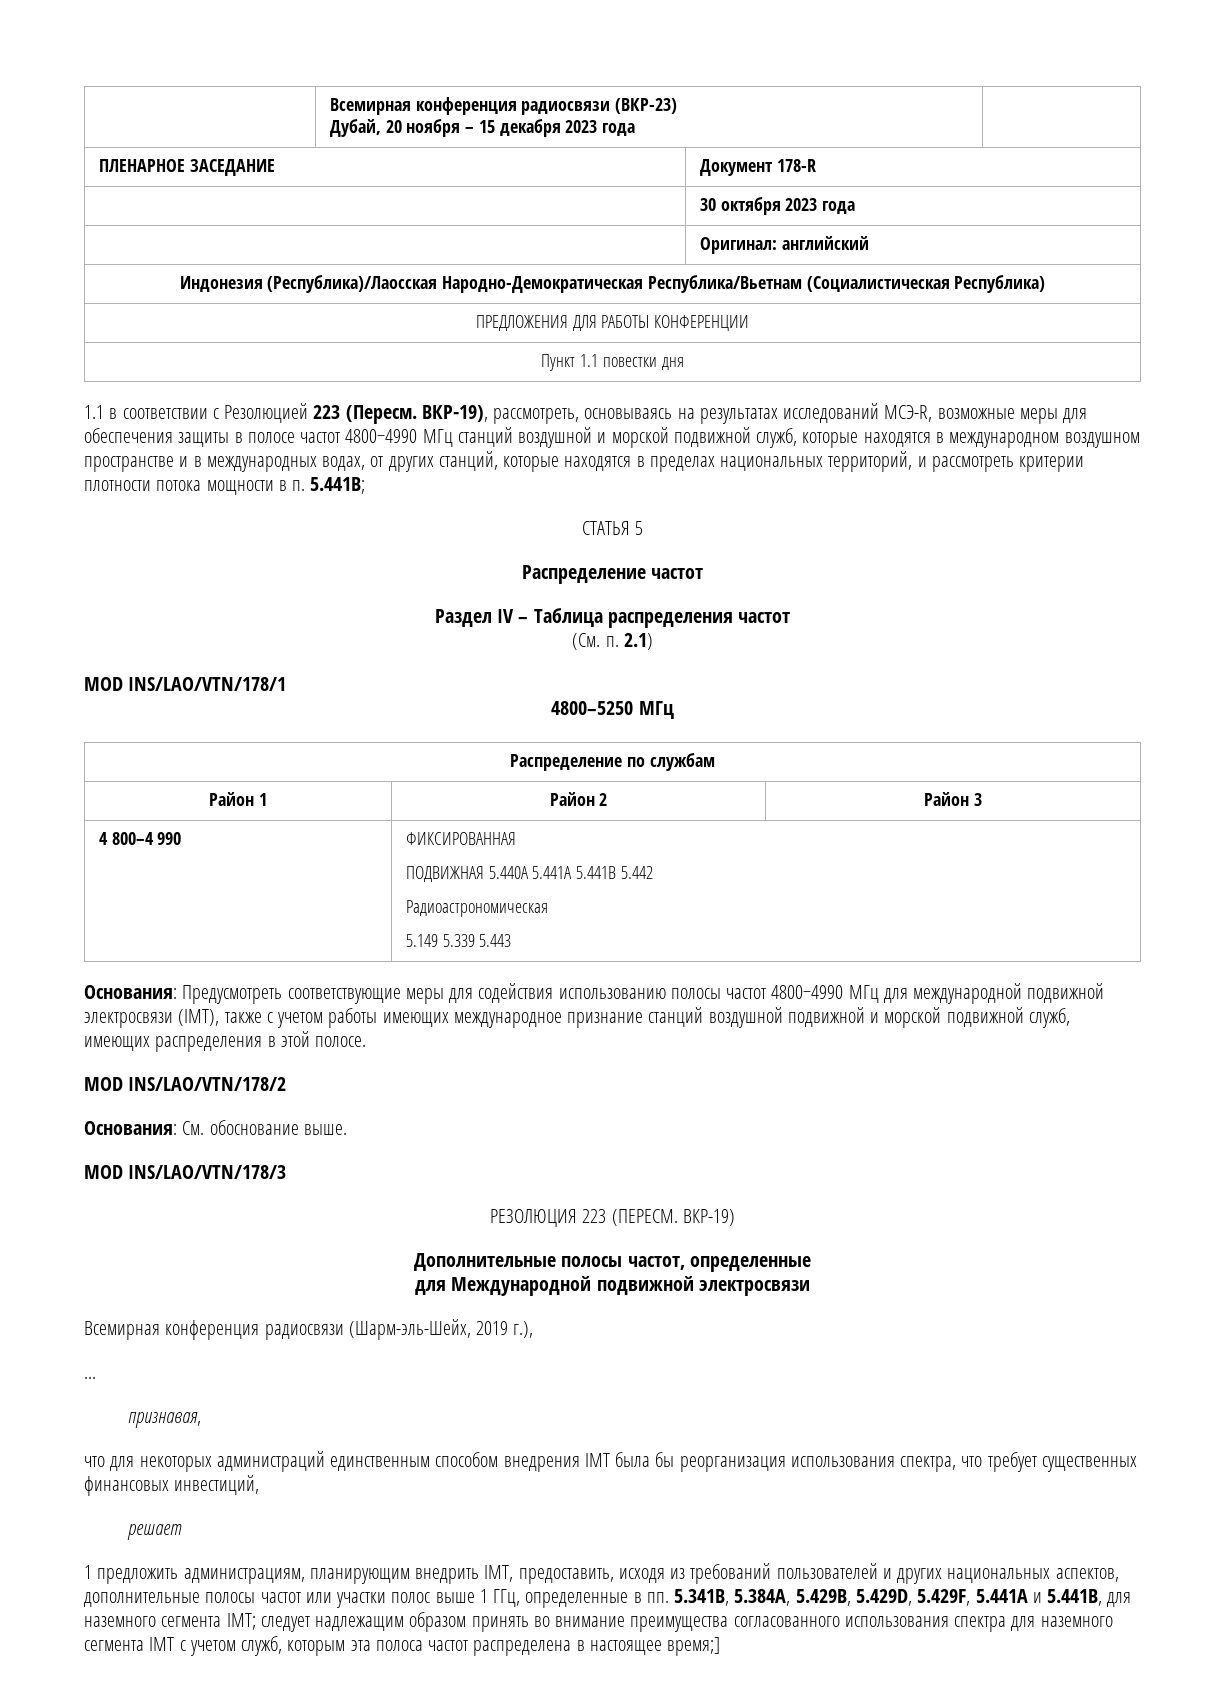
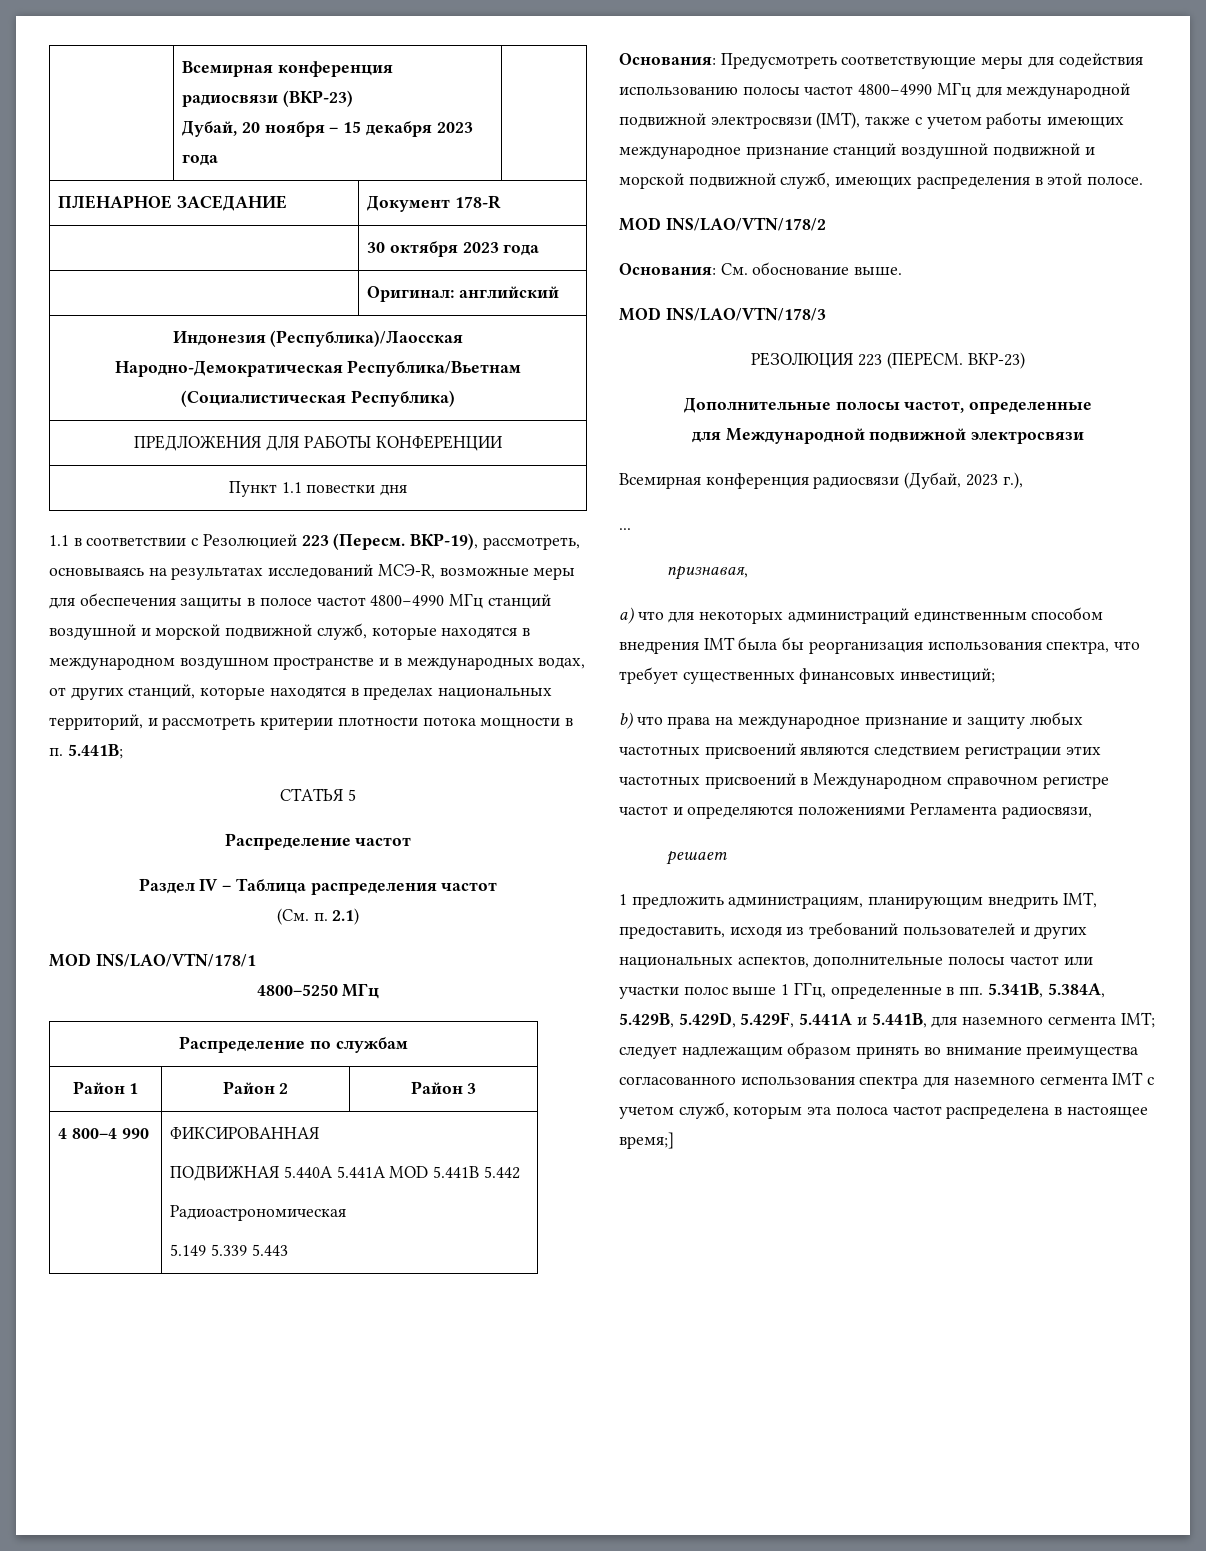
  4 800–4 990 | ФИКСИРОВАННАЯ
- ПОДВИЖНАЯ 5.440А 5.441А 5.441В 5.442
+ ПОДВИЖНАЯ 5.440А 5.441А MOD 5.441В 5.442
- ВКР-19)
+ ВКР-23)
- Всемирная конференция радиосвязи (Шарм-эль-Шейх, 2019 г.),
+ Всемирная конференция радиосвязи (Дубай, 2023 г.),
- что для некоторых администраций единственным способом внедрения IMT была бы реорганизация использования спектра, что требует существенных финансовых инвестиций,
+ a) что для некоторых администраций единственным способом внедрения IMT была бы реорганизация использования спектра, что требует существенных финансовых инвестиций;
+ b) что права на международное признание и защиту любых частотных присвоений являются следствием регистрации этих частотных присвоений в Международном справочном регистре частот и определяются положениями Регламента радиосвязи,

